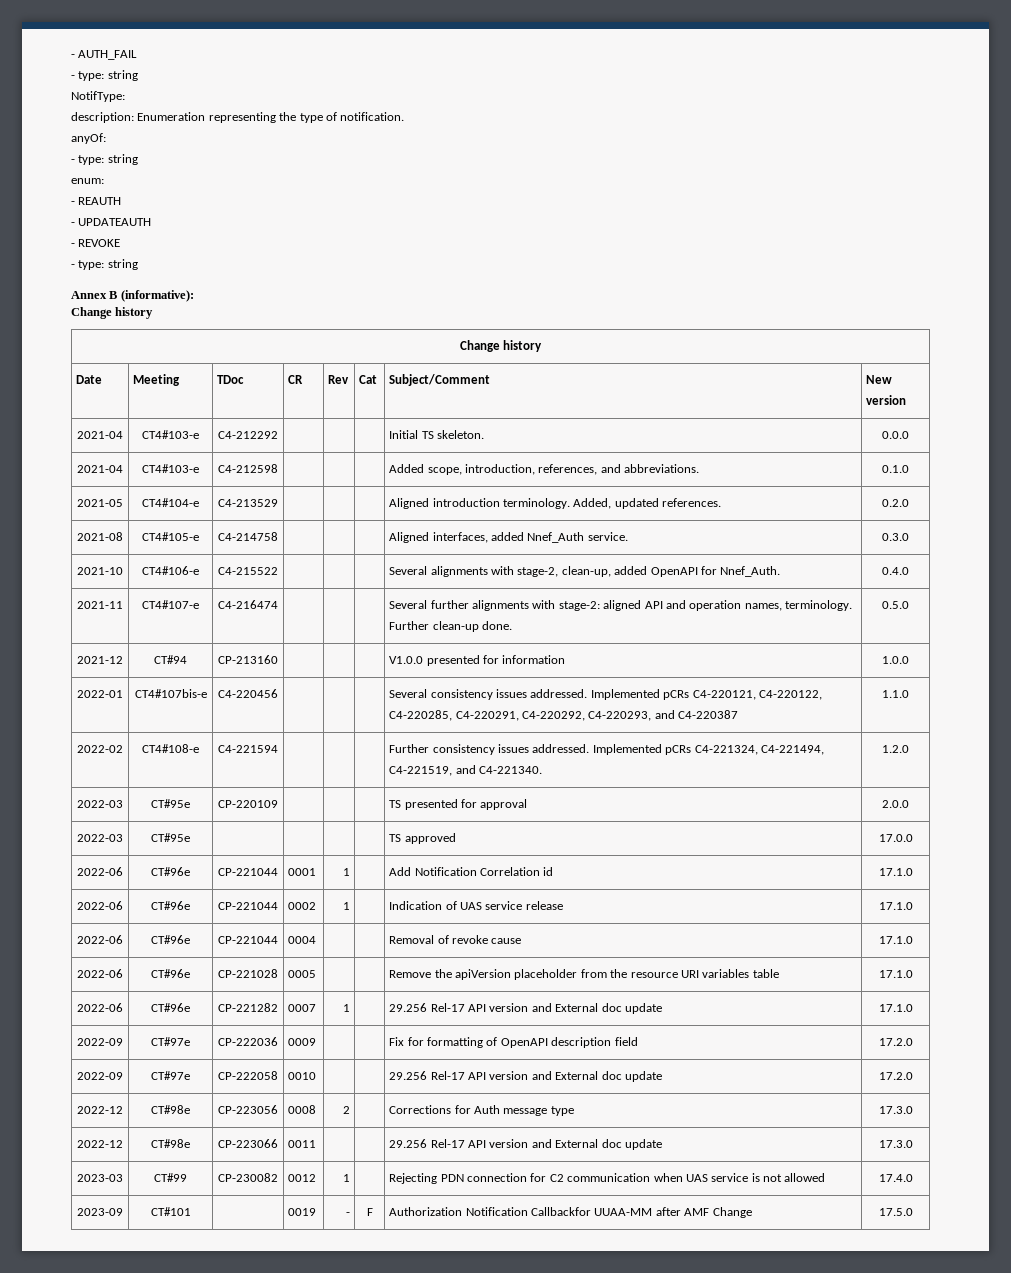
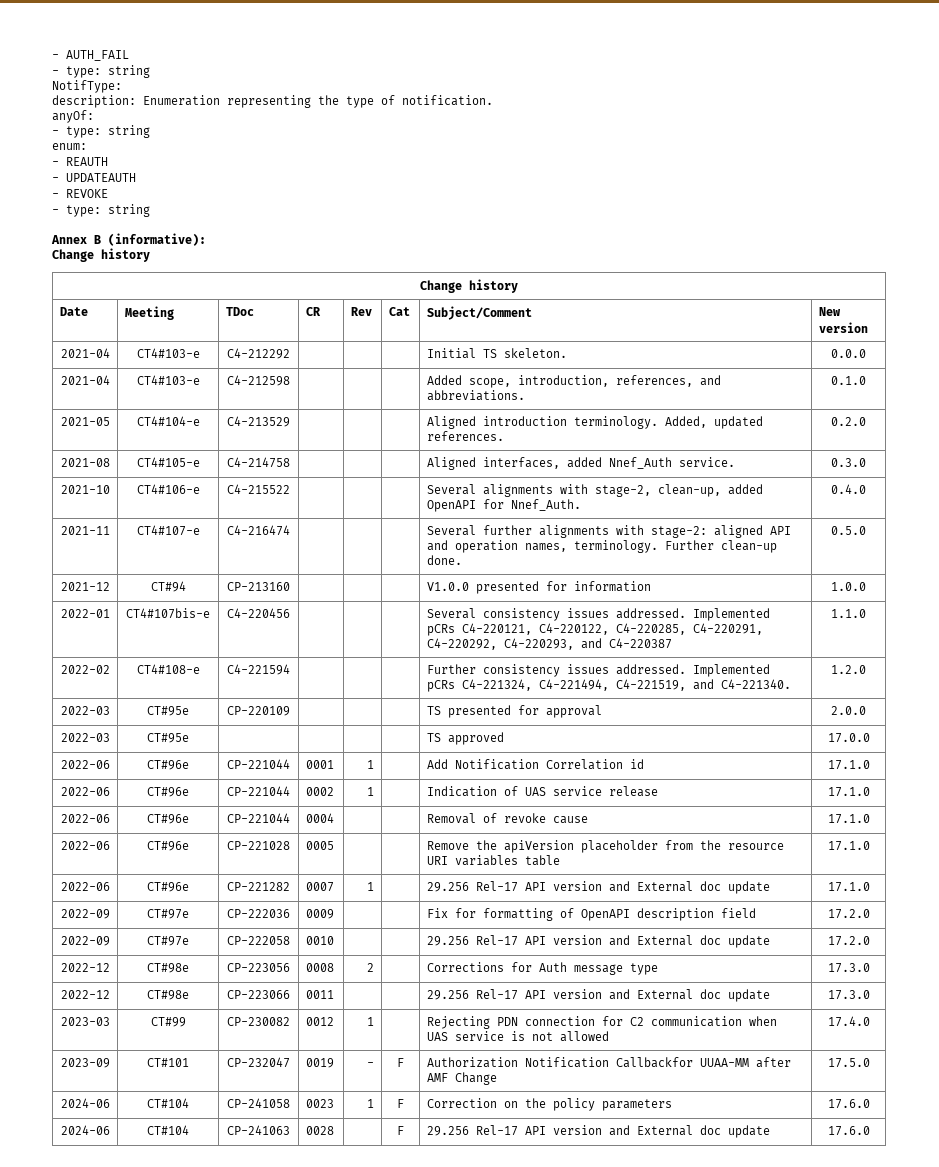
- 2023-09 | CT#101 | | 0019 | - | F | Authorization Notification Callbackfor UUAA-MM after AMF Change | 17.5.0
+ 2023-09 | CT#101 | CP-232047 | 0019 | - | F | Authorization Notification Callbackfor UUAA-MM after AMF Change | 17.5.0
+ 2024-06 | CT#104 | CP-241058 | 0023 | 1 | F | Correction on the policy parameters | 17.6.0
+ 2024-06 | CT#104 | CP-241063 | 0028 | | F | 29.256 Rel-17 API version and External doc update | 17.6.0

